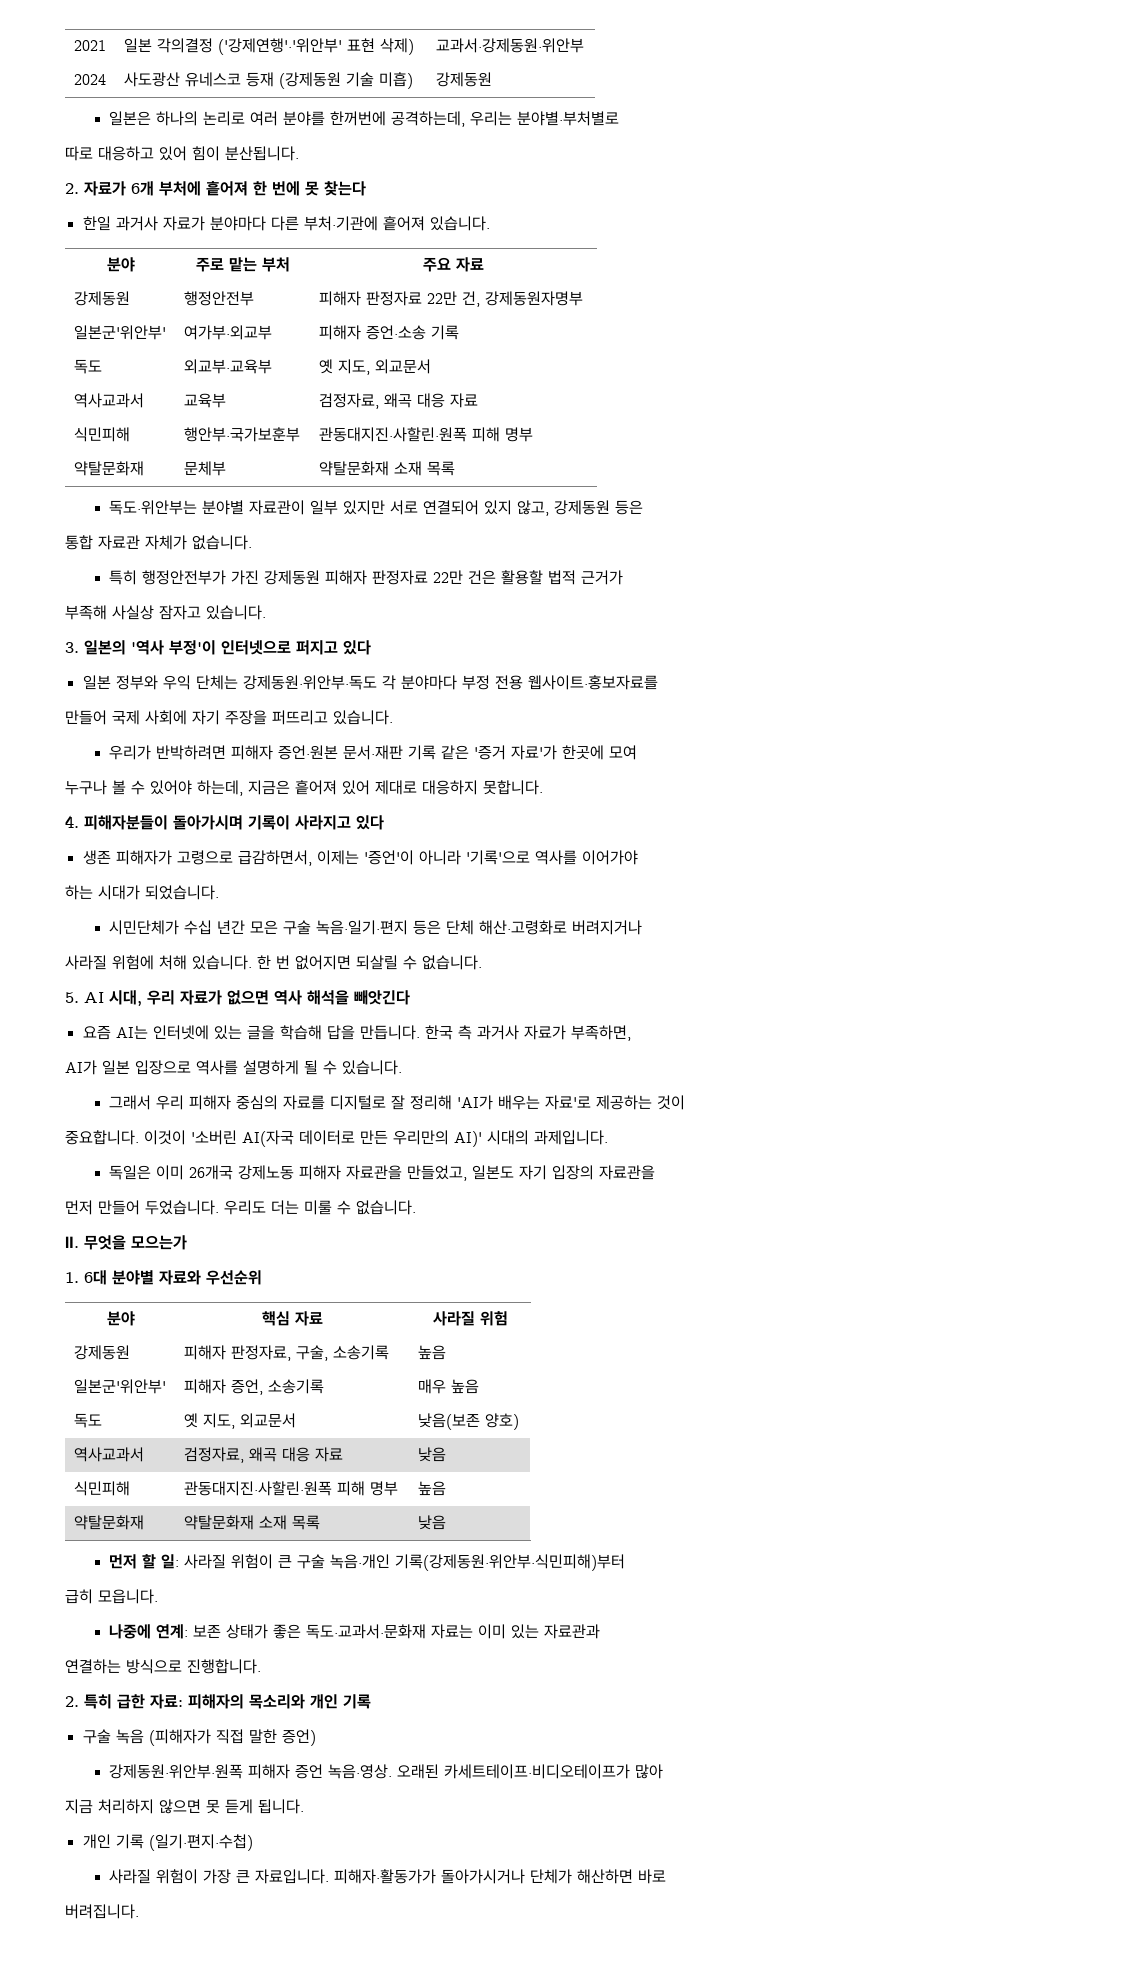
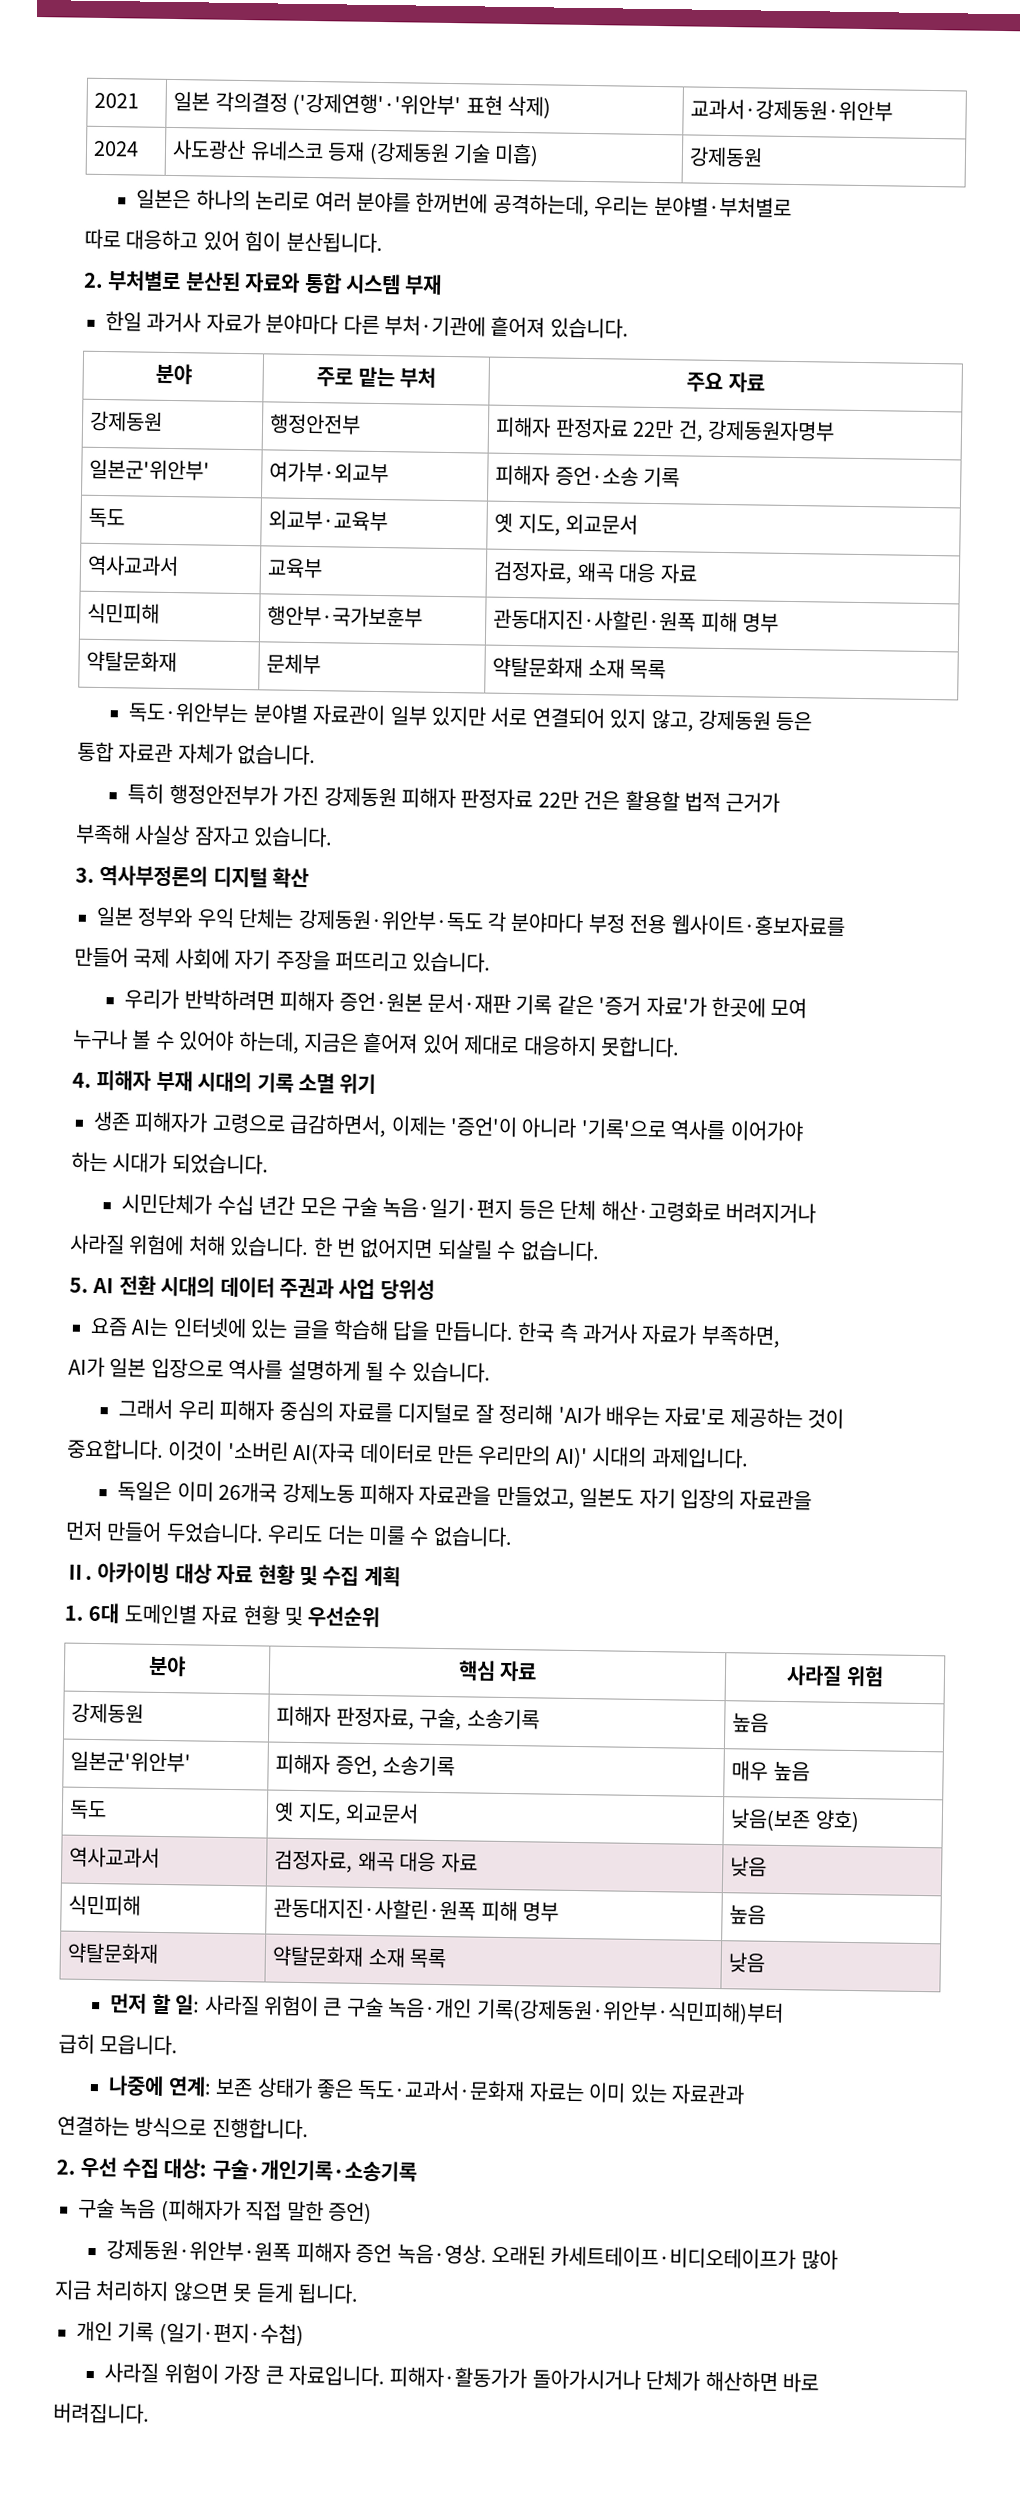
- 2. 자료가 6개 부처에 흩어져 한 번에 못 찾는다
+ 2. 부처별로 분산된 자료와 통합 시스템 부재
- 3. 일본의 '역사 부정'이 인터넷으로 퍼지고 있다
+ 3. 역사부정론의 디지털 확산
- 4. 피해자분들이 돌아가시며 기록이 사라지고 있다
+ 4. 피해자 부재 시대의 기록 소멸 위기
- 5. AI 시대, 우리 자료가 없으면 역사 해석을 빼앗긴다
+ 5. AI 전환 시대의 데이터 주권과 사업 당위성
- Ⅱ. 무엇을 모으는가
- 1. 6대 분야별 자료와 우선순위
+ Ⅱ. 아카이빙 대상 자료 현황 및 수집 계획
+ 1. 6대 도메인별 자료 현황 및 우선순위
- 2. 특히 급한 자료: 피해자의 목소리와 개인 기록
+ 2. 우선 수집 대상: 구술·개인기록·소송기록

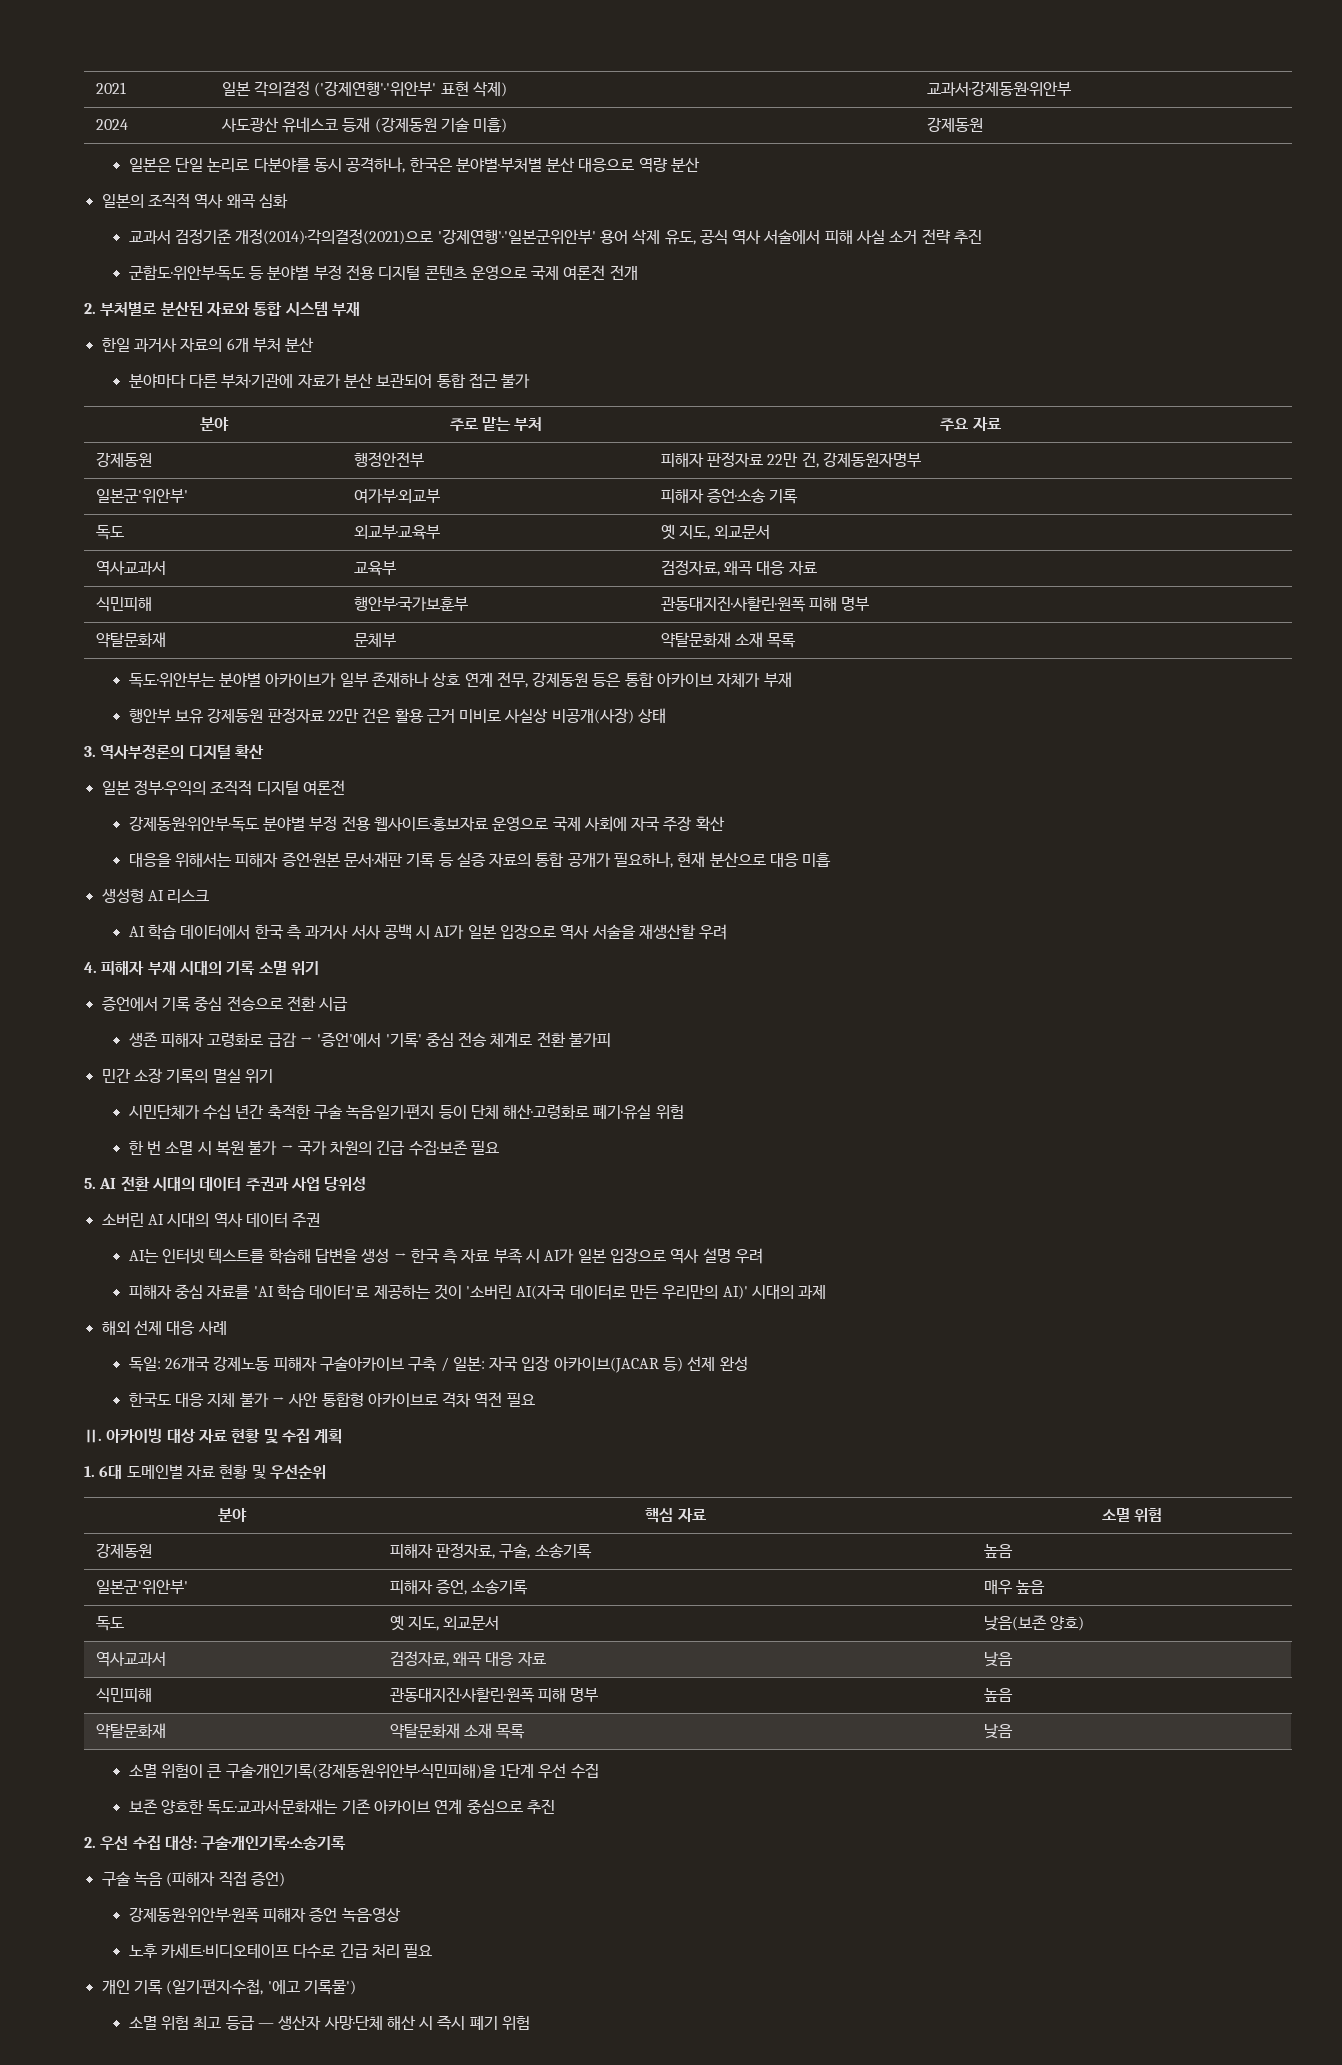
- 일본은 하나의 논리로 여러 분야를 한꺼번에 공격하는데, 우리는 분야별·부처별로
- 따로 대응하고 있어 힘이 분산됩니다.
+ 일본은 단일 논리로 다분야를 동시 공격하나, 한국은 분야별·부처별 분산 대응으로 역량 분산
+ 일본의 조직적 역사 왜곡 심화
+ 교과서 검정기준 개정(2014)·각의결정(2021)으로 '강제연행'·'일본군위안부' 용어 삭제 유도, 공식 역사 서술에서 피해 사실 소거 전략 추진
+ 군함도·위안부·독도 등 분야별 부정 전용 디지털 콘텐츠 운영으로 국제 여론전 전개
- 한일 과거사 자료가 분야마다 다른 부처·기관에 흩어져 있습니다.
+ 한일 과거사 자료의 6개 부처 분산
+ 분야마다 다른 부처·기관에 자료가 분산 보관되어 통합 접근 불가
- 독도·위안부는 분야별 자료관이 일부 있지만 서로 연결되어 있지 않고, 강제동원 등은
- 통합 자료관 자체가 없습니다.
- 특히 행정안전부가 가진 강제동원 피해자 판정자료 22만 건은 활용할 법적 근거가
- 부족해 사실상 잠자고 있습니다.
+ 독도·위안부는 분야별 아카이브가 일부 존재하나 상호 연계 전무, 강제동원 등은 통합 아카이브 자체가 부재
+ 행안부 보유 강제동원 판정자료 22만 건은 활용 근거 미비로 사실상 비공개(사장) 상태
- 일본 정부와 우익 단체는 강제동원·위안부·독도 각 분야마다 부정 전용 웹사이트·홍보자료를
- 만들어 국제 사회에 자기 주장을 퍼뜨리고 있습니다.
- 우리가 반박하려면 피해자 증언·원본 문서·재판 기록 같은 '증거 자료'가 한곳에 모여
- 누구나 볼 수 있어야 하는데, 지금은 흩어져 있어 제대로 대응하지 못합니다.
+ 일본 정부·우익의 조직적 디지털 여론전
+ 강제동원·위안부·독도 분야별 부정 전용 웹사이트·홍보자료 운영으로 국제 사회에 자국 주장 확산
+ 대응을 위해서는 피해자 증언·원본 문서·재판 기록 등 실증 자료의 통합 공개가 필요하나, 현재 분산으로 대응 미흡
+ 생성형 AI 리스크
+ AI 학습 데이터에서 한국 측 과거사 서사 공백 시 AI가 일본 입장으로 역사 서술을 재생산할 우려
- 생존 피해자가 고령으로 급감하면서, 이제는 '증언'이 아니라 '기록'으로 역사를 이어가야
- 하는 시대가 되었습니다.
+ 증언에서 기록 중심 전승으로 전환 시급
+ 생존 피해자 고령화로 급감 → '증언'에서 '기록' 중심 전승 체계로 전환 불가피
+ 민간 소장 기록의 멸실 위기
- 시민단체가 수십 년간 모은 구술 녹음·일기·편지 등은 단체 해산·고령화로 버려지거나
- 사라질 위험에 처해 있습니다. 한 번 없어지면 되살릴 수 없습니다.
+ 시민단체가 수십 년간 축적한 구술 녹음·일기·편지 등이 단체 해산·고령화로 폐기·유실 위험
+ 한 번 소멸 시 복원 불가 → 국가 차원의 긴급 수집·보존 필요
- 요즘 AI는 인터넷에 있는 글을 학습해 답을 만듭니다. 한국 측 과거사 자료가 부족하면,
- AI가 일본 입장으로 역사를 설명하게 될 수 있습니다.
- 그래서 우리 피해자 중심의 자료를 디지털로 잘 정리해 'AI가 배우는 자료'로 제공하는 것이
- 중요합니다. 이것이 '소버린 AI(자국 데이터로 만든 우리만의 AI)' 시대의 과제입니다.
- 독일은 이미 26개국 강제노동 피해자 자료관을 만들었고, 일본도 자기 입장의 자료관을
- 먼저 만들어 두었습니다. 우리도 더는 미룰 수 없습니다.
+ 소버린 AI 시대의 역사 데이터 주권
+ AI는 인터넷 텍스트를 학습해 답변을 생성 → 한국 측 자료 부족 시 AI가 일본 입장으로 역사 설명 우려
+ 피해자 중심 자료를 'AI 학습 데이터'로 제공하는 것이 '소버린 AI(자국 데이터로 만든 우리만의 AI)' 시대의 과제
+ 해외 선제 대응 사례
+ 독일: 26개국 강제노동 피해자 구술아카이브 구축 / 일본: 자국 입장 아카이브(JACAR 등) 선제 완성
+ 한국도 대응 지체 불가 → 사안 통합형 아카이브로 격차 역전 필요
- 분야 | 핵심 자료 | 사라질 위험
+ 분야 | 핵심 자료 | 소멸 위험
- 먼저 할 일: 사라질 위험이 큰 구술 녹음·개인 기록(강제동원·위안부·식민피해)부터
- 급히 모읍니다.
- 나중에 연계: 보존 상태가 좋은 독도·교과서·문화재 자료는 이미 있는 자료관과
- 연결하는 방식으로 진행합니다.
+ 소멸 위험이 큰 구술·개인기록(강제동원·위안부·식민피해)을 1단계 우선 수집
+ 보존 양호한 독도·교과서·문화재는 기존 아카이브 연계 중심으로 추진
- 구술 녹음 (피해자가 직접 말한 증언)
+ 구술 녹음 (피해자 직접 증언)
- 강제동원·위안부·원폭 피해자 증언 녹음·영상. 오래된 카세트테이프·비디오테이프가 많아
- 지금 처리하지 않으면 못 듣게 됩니다.
- 개인 기록 (일기·편지·수첩)
- 사라질 위험이 가장 큰 자료입니다. 피해자·활동가가 돌아가시거나 단체가 해산하면 바로
- 버려집니다.
+ 강제동원·위안부·원폭 피해자 증언 녹음·영상
+ 노후 카세트·비디오테이프 다수로 긴급 처리 필요
+ 개인 기록 (일기·편지·수첩, '에고 기록물')
+ 소멸 위험 최고 등급 — 생산자 사망·단체 해산 시 즉시 폐기 위험

